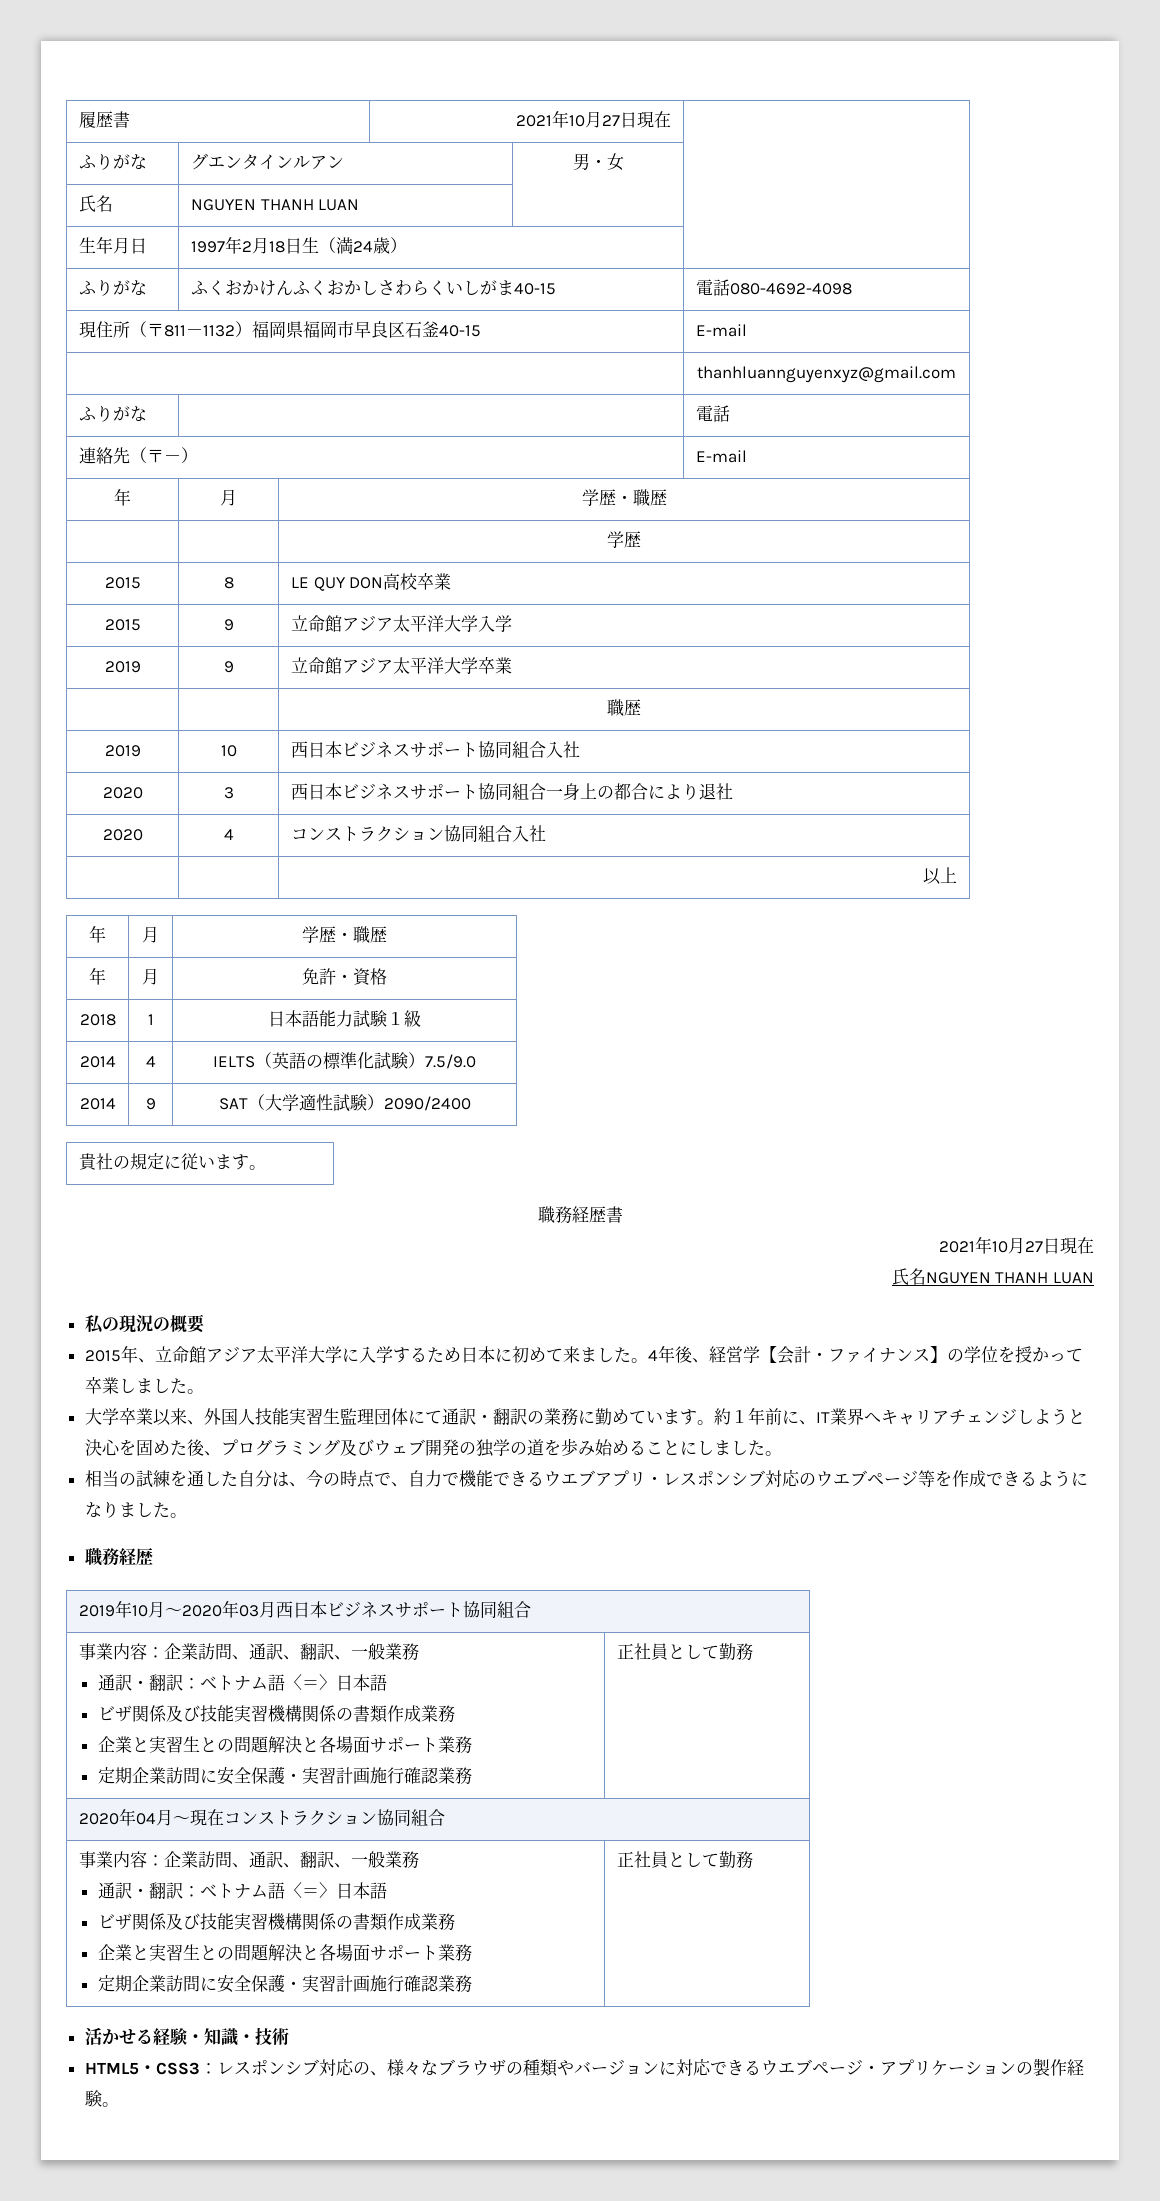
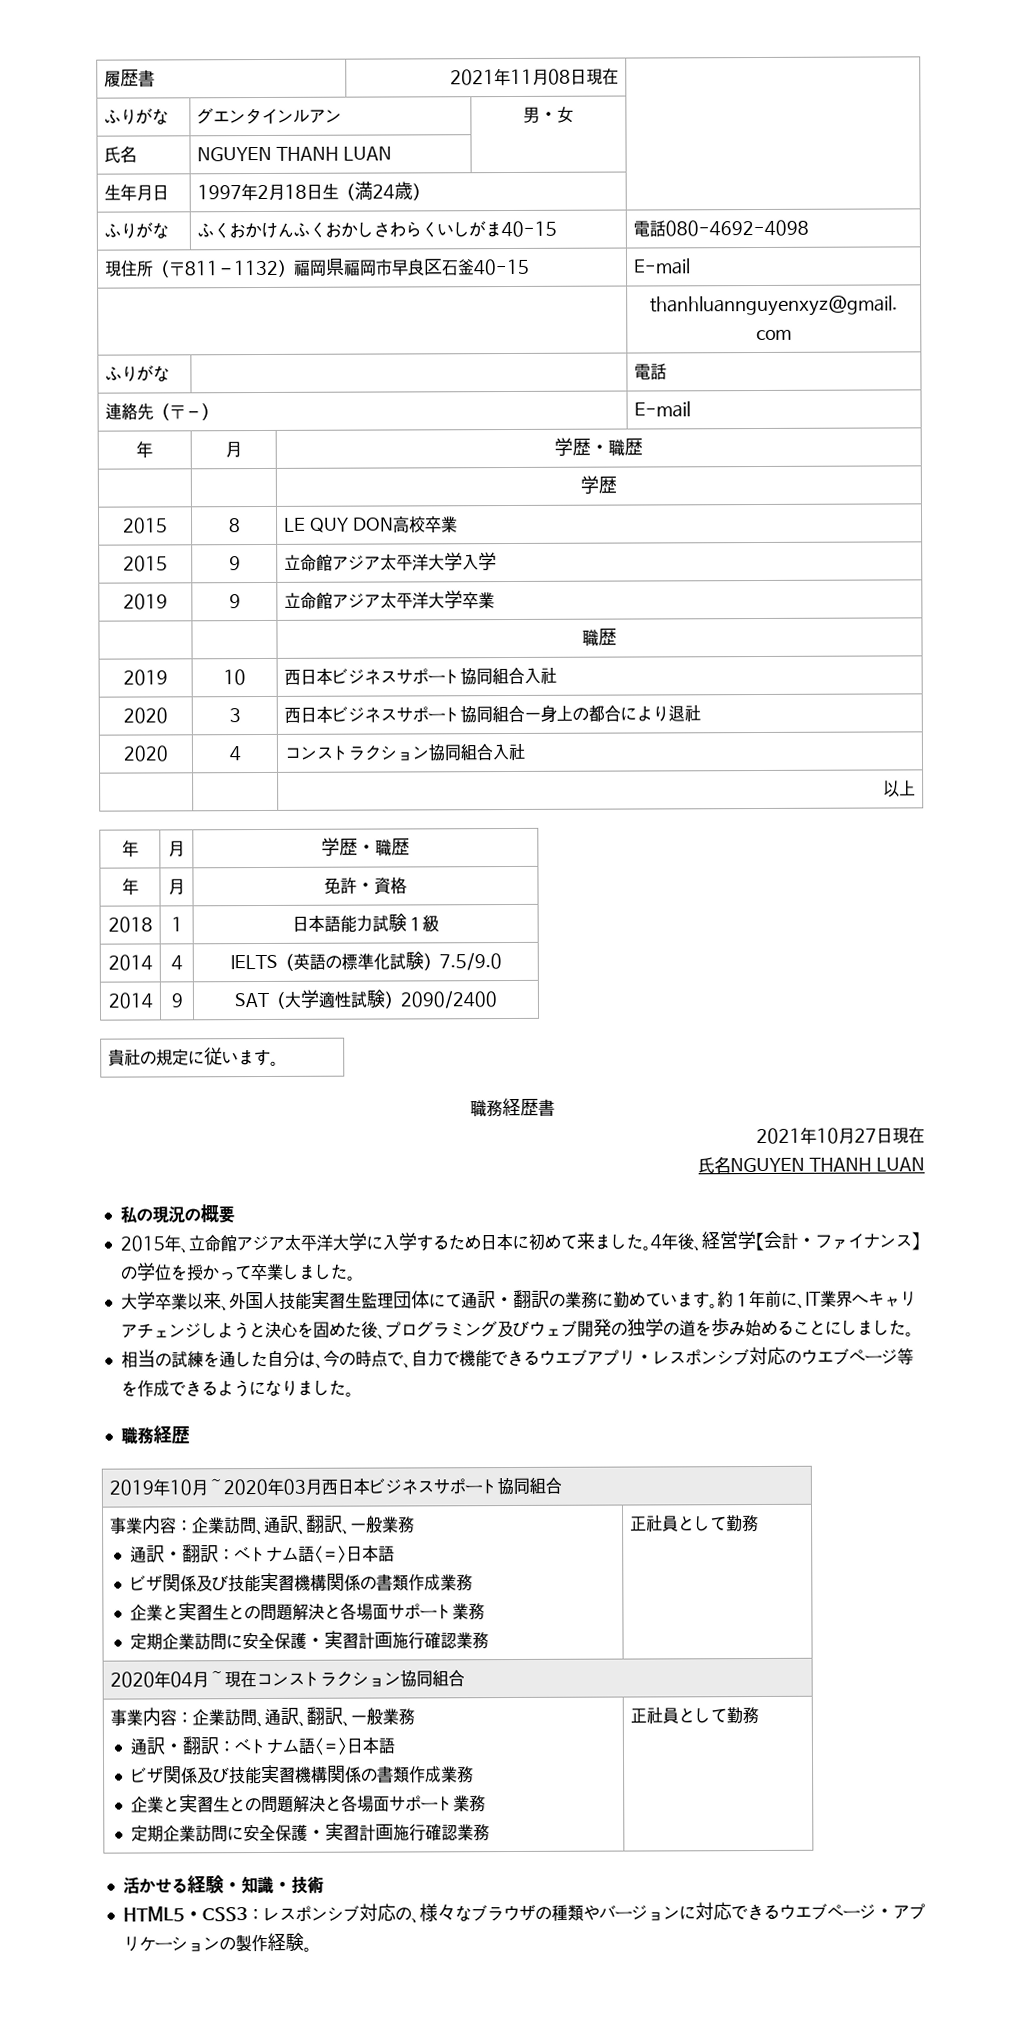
- 履歴書 | 2021年10月27日現在 |
+ 履歴書 | 2021年11月08日現在 |

